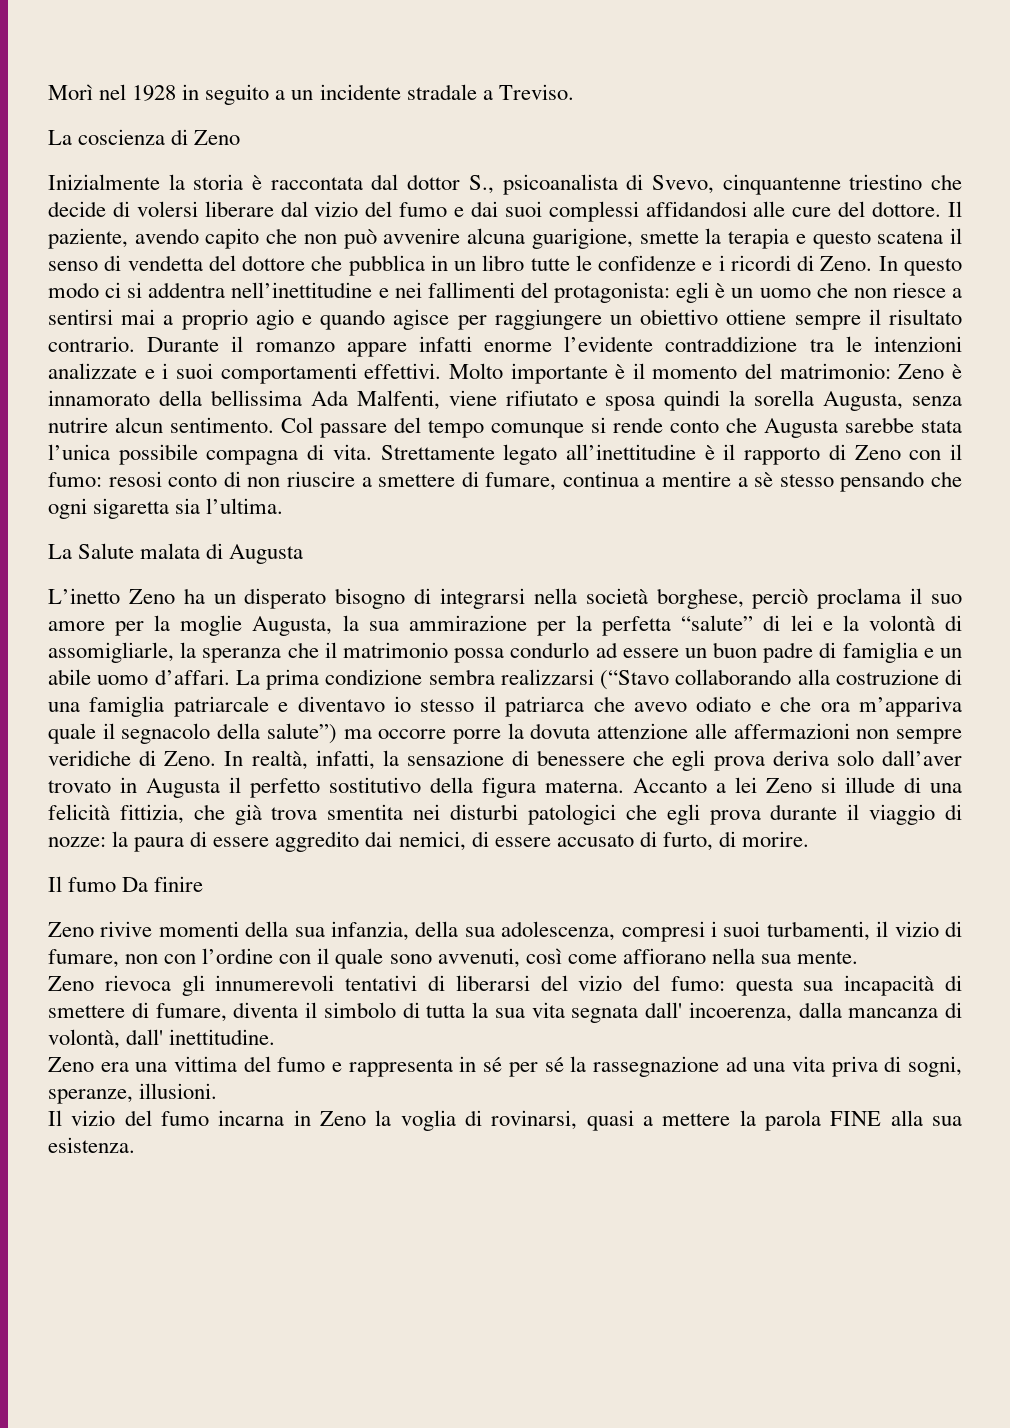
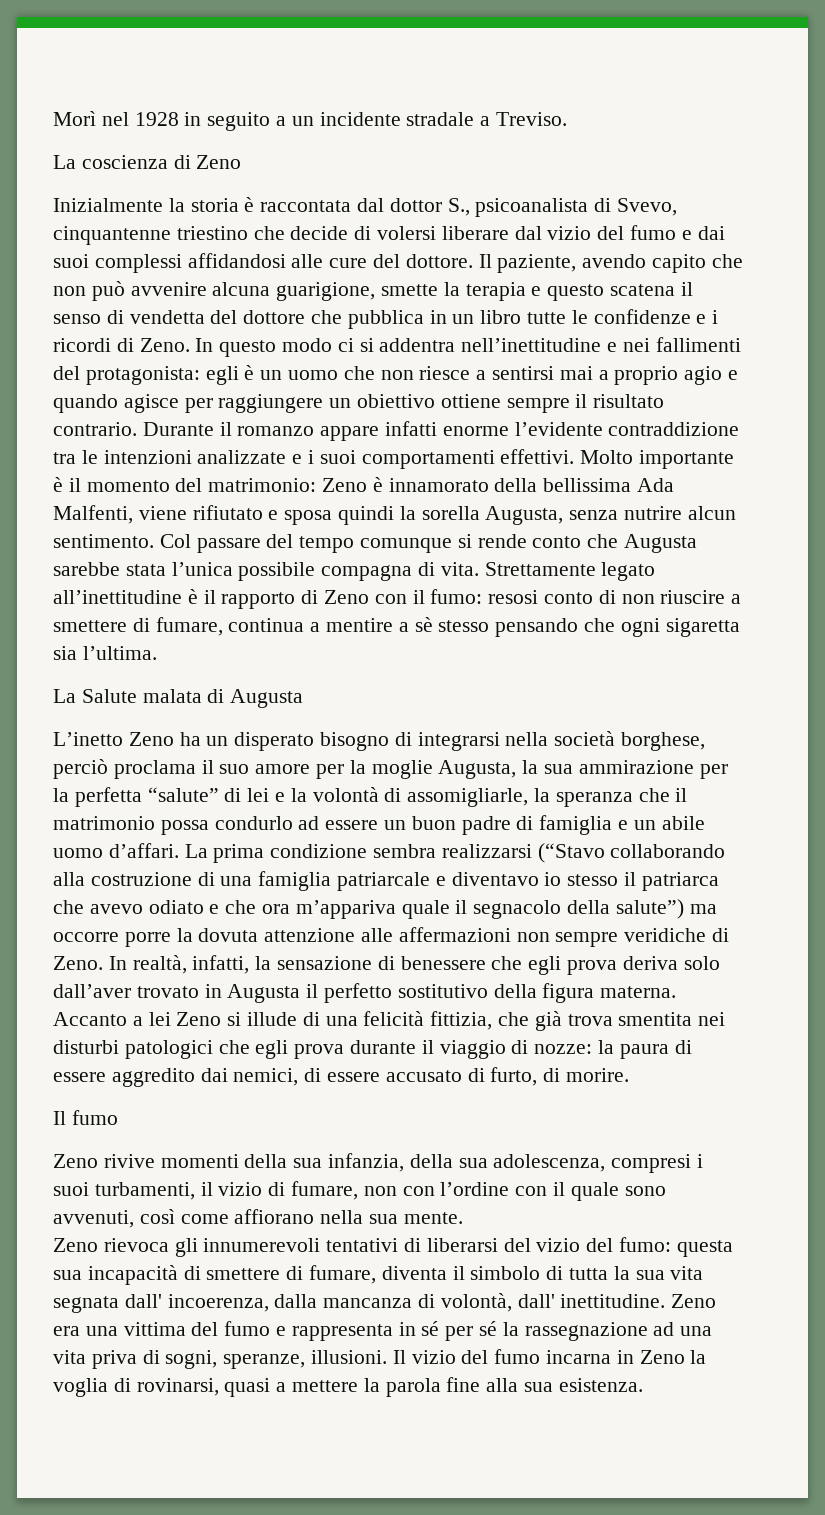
- Il fumo Da finire
+ Il fumo
- questa sua incapacità di smettere di fumare, diventa il simbolo di tutta la sua vita segnata dall' incoerenza, dalla mancanza di volontà, dall' inettitudine.
- Zeno era una vittima del fumo e rappresenta in sé per sé la rassegnazione ad una vita priva di sogni, speranze, illusioni.
- Il vizio del fumo incarna in Zeno la voglia di rovinarsi, quasi a mettere la parola FINE alla sua esistenza.
+ questa sua incapacità di smettere di fumare, diventa il simbolo di tutta la sua vita segnata dall' incoerenza, dalla mancanza di volontà, dall' inettitudine. Zeno era una vittima del fumo e rappresenta in sé per sé la rassegnazione ad una vita priva di sogni, speranze, illusioni. Il vizio del fumo incarna in Zeno la voglia di rovinarsi, quasi a mettere la parola fine alla sua esistenza.

